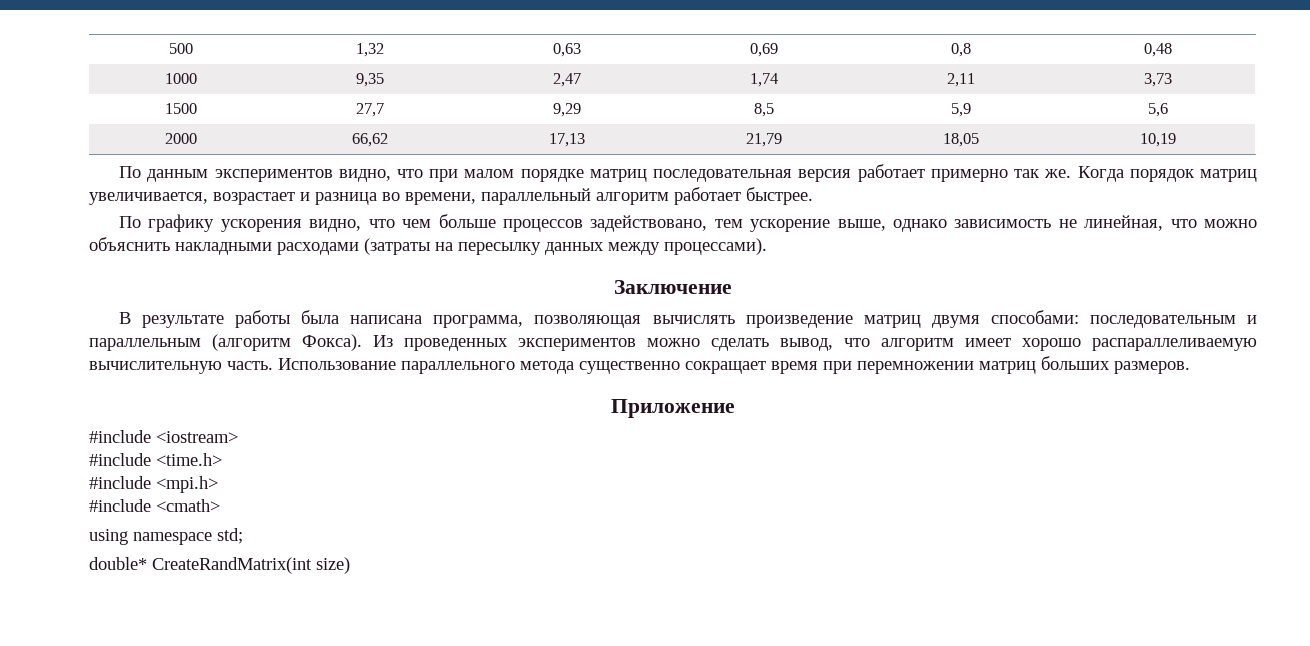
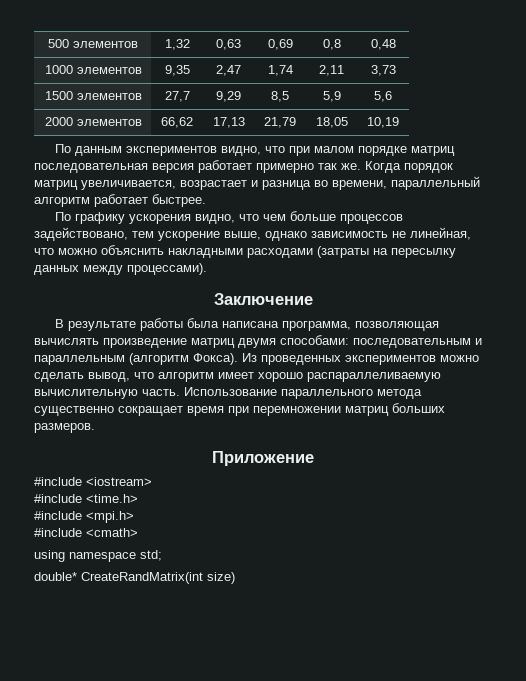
- 500 | 1,32 | 0,63 | 0,69 | 0,8 | 0,48
+ 500 элементов | 1,32 | 0,63 | 0,69 | 0,8 | 0,48
- 1000 | 9,35 | 2,47 | 1,74 | 2,11 | 3,73
+ 1000 элементов | 9,35 | 2,47 | 1,74 | 2,11 | 3,73
- 1500 | 27,7 | 9,29 | 8,5 | 5,9 | 5,6
+ 1500 элементов | 27,7 | 9,29 | 8,5 | 5,9 | 5,6
- 2000 | 66,62 | 17,13 | 21,79 | 18,05 | 10,19
+ 2000 элементов | 66,62 | 17,13 | 21,79 | 18,05 | 10,19

